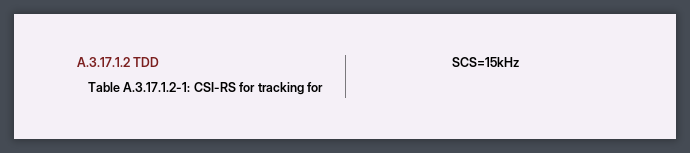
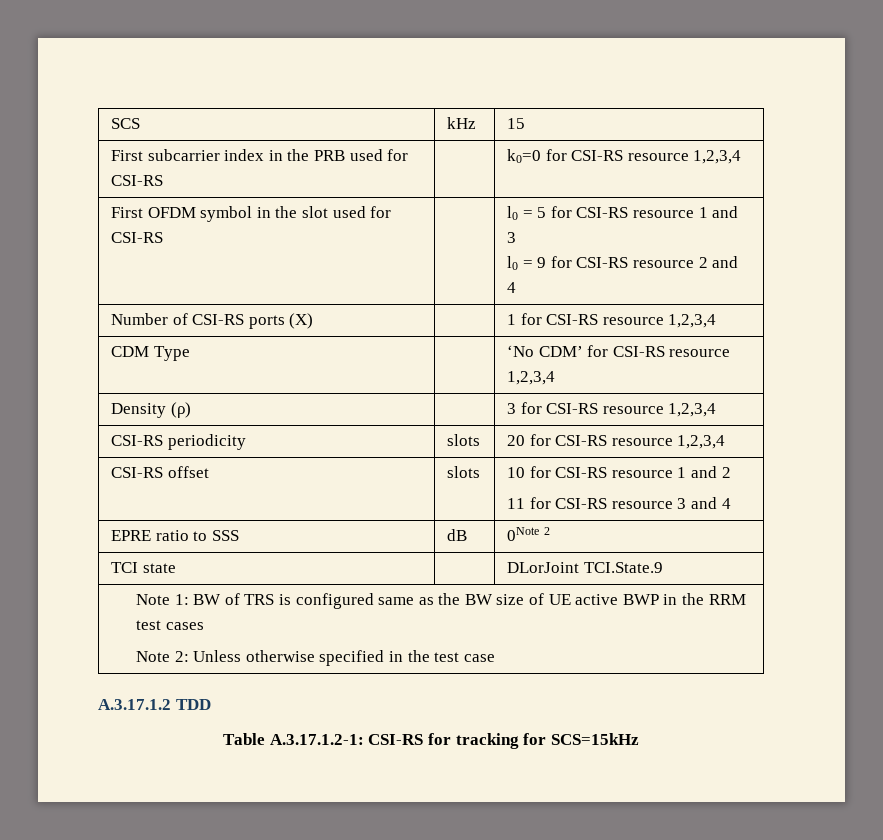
+ SCS | kHz | 15
+ First subcarrier index in the PRB used for CSI-RS | | k0=0 for CSI-RS resource 1,2,3,4
+ First OFDM symbol in the slot used for CSI-RS | | l0 = 5 for CSI-RS resource 1 and 3
+ l0 = 9 for CSI-RS resource 2 and 4
+ Number of CSI-RS ports (X) | | 1 for CSI-RS resource 1,2,3,4
+ CDM Type | | ‘No CDM’ for CSI-RS resource 1,2,3,4
+ Density (ρ) | | 3 for CSI-RS resource 1,2,3,4
+ CSI-RS periodicity | slots | 20 for CSI-RS resource 1,2,3,4
+ CSI-RS offset | slots | 10 for CSI-RS resource 1 and 2
+ 11 for CSI-RS resource 3 and 4
+ EPRE ratio to SSS | dB | 0Note 2
+ TCI state | | DLorJoint TCI.State.9
+ Note 1: BW of TRS is configured same as the BW size of UE active BWP in the RRM test cases
+ Note 2: Unless otherwise specified in the test case

